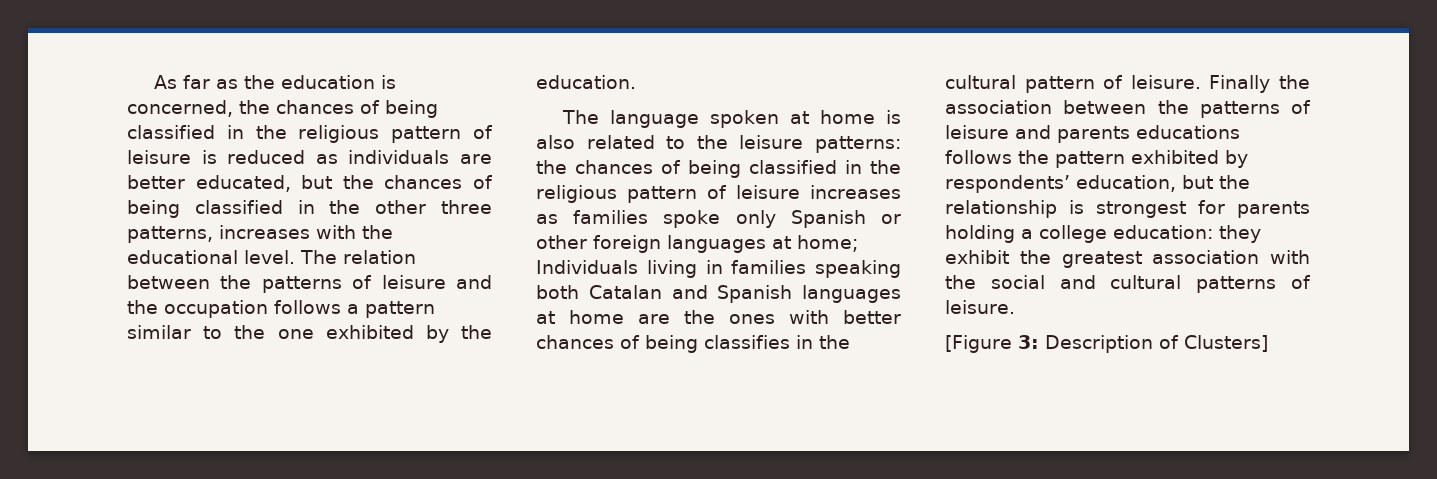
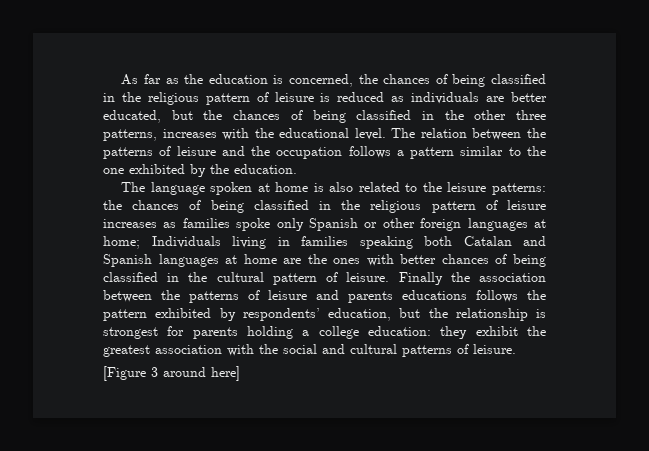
- Individuals living in families speaking both Catalan and Spanish languages at home are the ones with better chances of being classifies in the cultural pattern of leisure.
+ Individuals living in families speaking both Catalan and Spanish languages at home are the ones with better chances of being classified in the cultural pattern of leisure.
- [Figure 3: Description of Clusters]
+ [Figure 3 around here]

